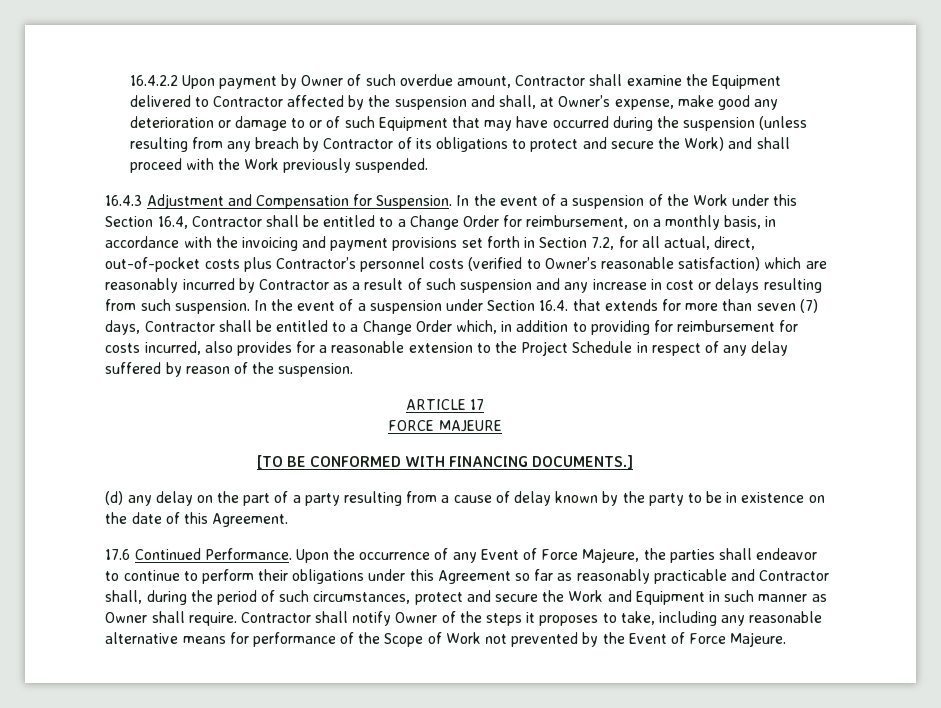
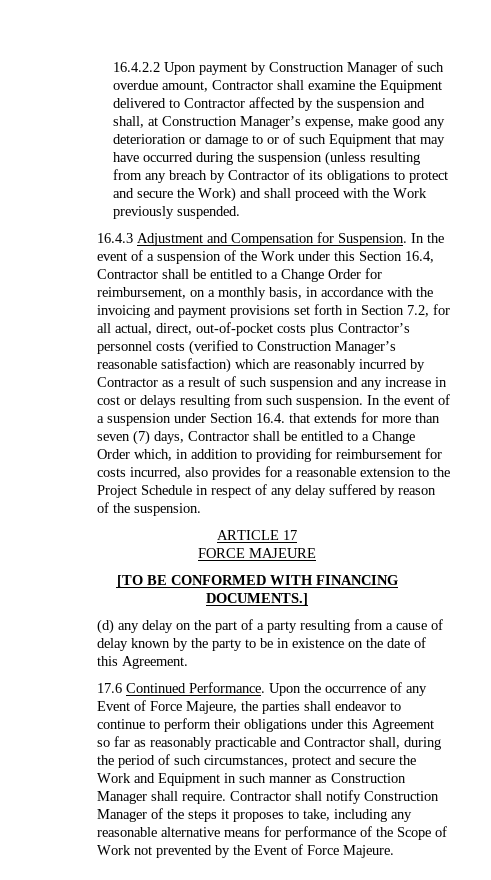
- 16.4.2.2 Upon payment by Owner of such overdue amount, Contractor shall examine the Equipment delivered to Contractor affected by the suspension and shall, at Owner’s expense, make good any deterioration or damage to or of such Equipment that may have occurred during the suspension (unless resulting from any breach by Contractor of its obligations to protect and secure the Work) and shall proceed with the Work previously suspended.
+ 16.4.2.2 Upon payment by Construction Manager of such overdue amount, Contractor shall examine the Equipment delivered to Contractor affected by the suspension and shall, at Construction Manager’s expense, make good any deterioration or damage to or of such Equipment that may have occurred during the suspension (unless resulting from any breach by Contractor of its obligations to protect and secure the Work) and shall proceed with the Work previously suspended.
- In the event of a suspension of the Work under this Section 16.4, Contractor shall be entitled to a Change Order for reimbursement, on a monthly basis, in accordance with the invoicing and payment provisions set forth in Section 7.2, for all actual, direct, out-of-pocket costs plus Contractor’s personnel costs (verified to Owner’s reasonable satisfaction) which are reasonably incurred by Contractor as a result of such suspension and any increase in cost or delays resulting from such suspension.
+ In the event of a suspension of the Work under this Section 16.4, Contractor shall be entitled to a Change Order for reimbursement, on a monthly basis, in accordance with the invoicing and payment provisions set forth in Section 7.2, for all actual, direct, out-of-pocket costs plus Contractor’s personnel costs (verified to Construction Manager’s reasonable satisfaction) which are reasonably incurred by Contractor as a result of such suspension and any increase in cost or delays resulting from such suspension.
- Upon the occurrence of any Event of Force Majeure, the parties shall endeavor to continue to perform their obligations under this Agreement so far as reasonably practicable and Contractor shall, during the period of such circumstances, protect and secure the Work and Equipment in such manner as Owner shall require.
+ Upon the occurrence of any Event of Force Majeure, the parties shall endeavor to continue to perform their obligations under this Agreement so far as reasonably practicable and Contractor shall, during the period of such circumstances, protect and secure the Work and Equipment in such manner as Construction Manager shall require.
- Contractor shall notify Owner of the steps it proposes to take, including any reasonable alternative means for performance of the Scope of Work not prevented by the Event of Force Majeure.
+ Contractor shall notify Construction Manager of the steps it proposes to take, including any reasonable alternative means for performance of the Scope of Work not prevented by the Event of Force Majeure.

